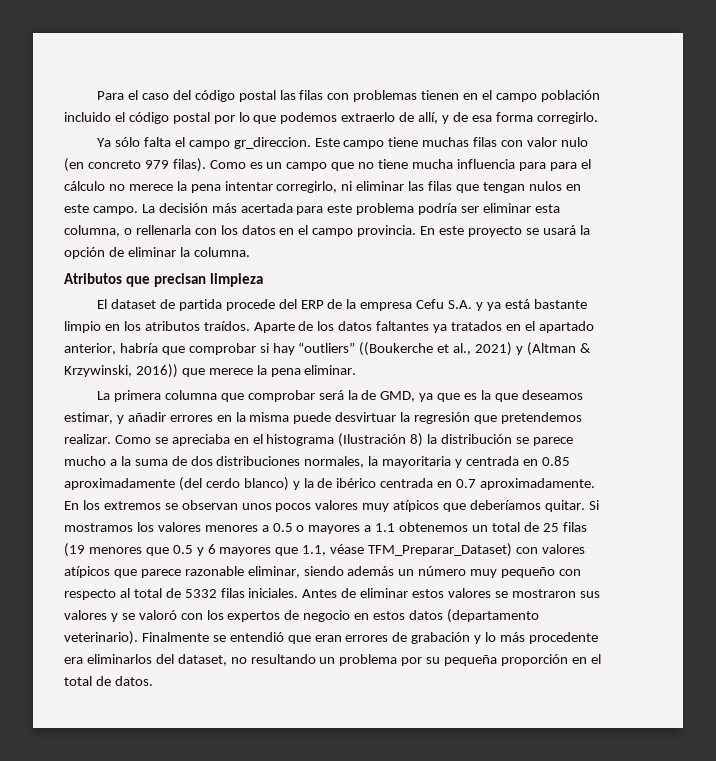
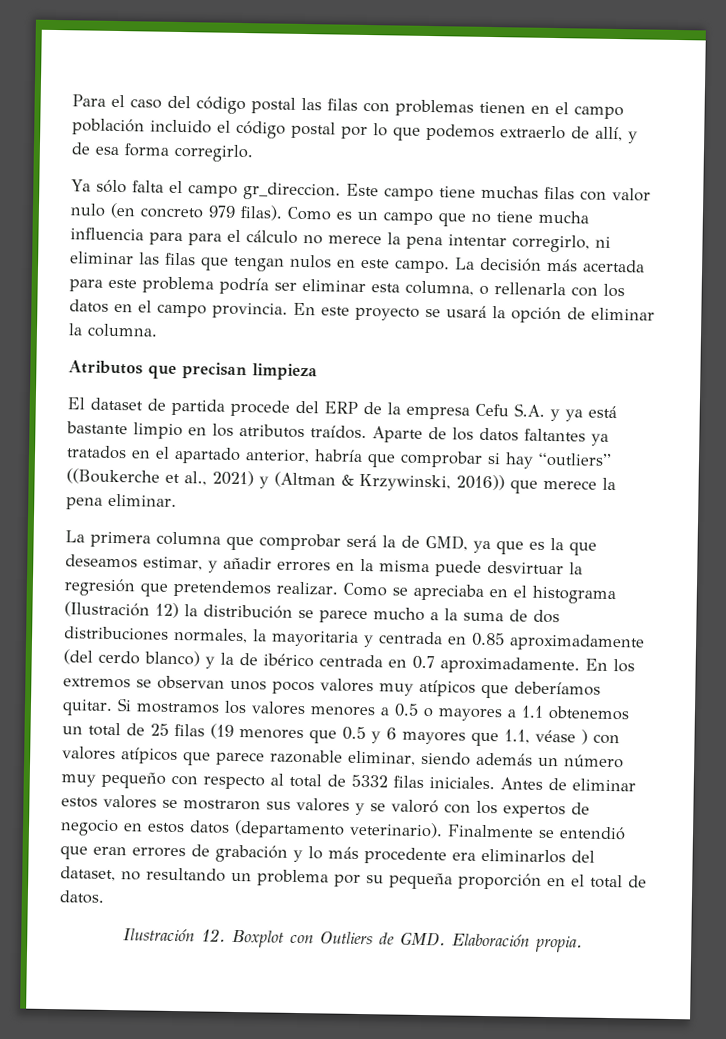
- Como se apreciaba en el histograma (Ilustración 8) la distribución se parece mucho a la suma de dos distribuciones normales, la mayoritaria y centrada en 0.85 aproximadamente (del cerdo blanco) y la de ibérico centrada en 0.7 aproximadamente.
+ Como se apreciaba en el histograma (Ilustración 12) la distribución se parece mucho a la suma de dos distribuciones normales, la mayoritaria y centrada en 0.85 aproximadamente (del cerdo blanco) y la de ibérico centrada en 0.7 aproximadamente.
- Si mostramos los valores menores a 0.5 o mayores a 1.1 obtenemos un total de 25 filas (19 menores que 0.5 y 6 mayores que 1.1, véase TFM_Preparar_Dataset) con valores atípicos que parece razonable eliminar, siendo además un número muy pequeño con respecto al total de 5332 filas iniciales.
+ Si mostramos los valores menores a 0.5 o mayores a 1.1 obtenemos un total de 25 filas (19 menores que 0.5 y 6 mayores que 1.1, véase ) con valores atípicos que parece razonable eliminar, siendo además un número muy pequeño con respecto al total de 5332 filas iniciales.
+ Ilustración 12. Boxplot con Outliers de GMD. Elaboración propia.

